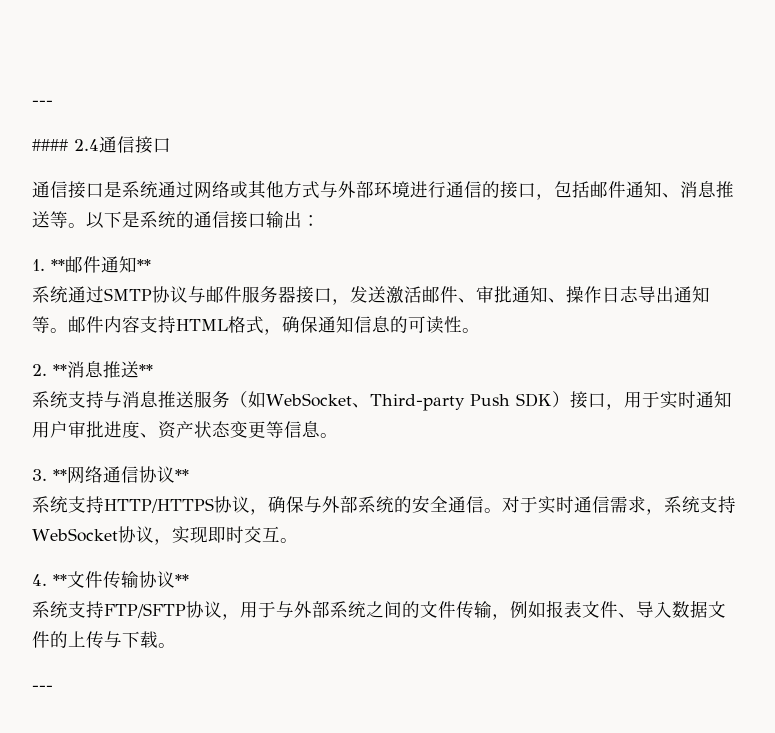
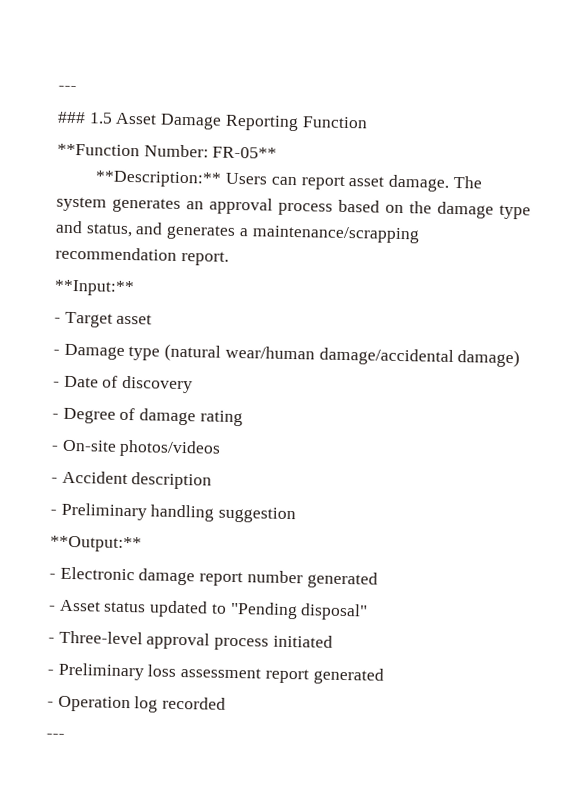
- #### 2.4通信接口
- 通信接口是系统通过网络或其他方式与外部环境进行通信的接口，包括邮件通知、消息推送等。以下是系统的通信接口输出：
- 1. **邮件通知**
- 系统通过SMTP协议与邮件服务器接口，发送激活邮件、审批通知、操作日志导出通知等。邮件内容支持HTML格式，确保通知信息的可读性。
- 2. **消息推送**
- 系统支持与消息推送服务（如WebSocket、Third-party Push SDK）接口，用于实时通知用户审批进度、资产状态变更等信息。
- 3. **网络通信协议**
- 系统支持HTTP/HTTPS协议，确保与外部系统的安全通信。对于实时通信需求，系统支持WebSocket协议，实现即时交互。
- 4. **文件传输协议**
- 系统支持FTP/SFTP协议，用于与外部系统之间的文件传输，例如报表文件、导入数据文件的上传与下载。
+ ### 1.5 Asset Damage Reporting Function
+ **Function Number: FR-05**
+ **Description:** Users can report asset damage. The system generates an approval process based on the damage type and status, and generates a maintenance/scrapping recommendation report.
+ **Input:**
+ - Target asset
+ - Damage type (natural wear/human damage/accidental damage)
+ - Date of discovery
+ - Degree of damage rating
+ - On-site photos/videos
+ - Accident description
+ - Preliminary handling suggestion
+ **Output:**
+ - Electronic damage report number generated
+ - Asset status updated to "Pending disposal"
+ - Three-level approval process initiated
+ - Preliminary loss assessment report generated
+ - Operation log recorded

